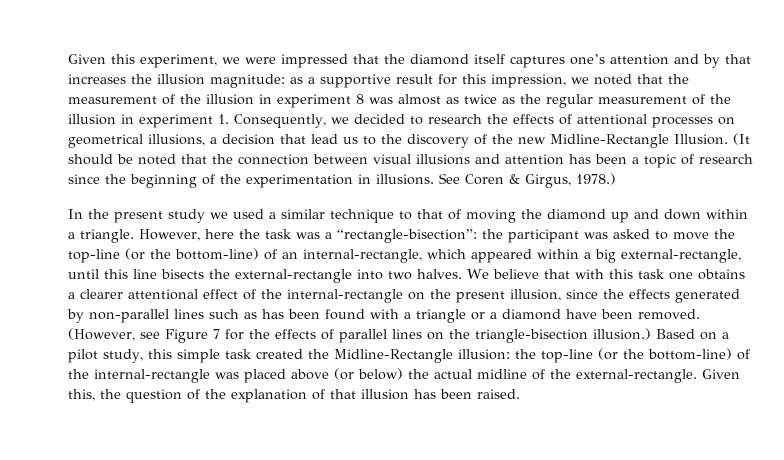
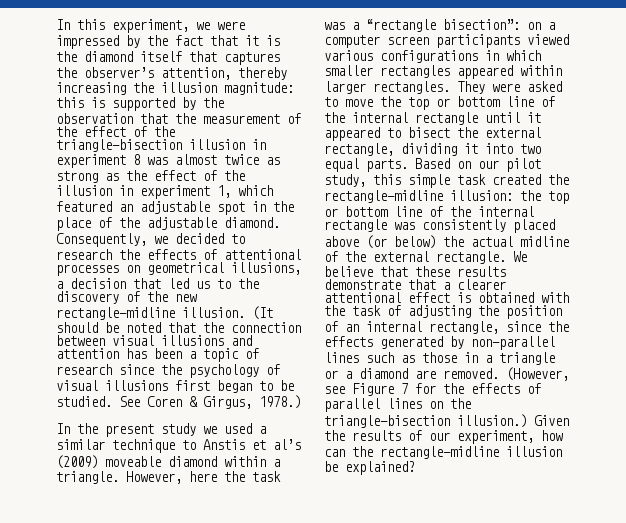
- Given this experiment, we were impressed that the diamond itself captures one’s attention and by that increases the illusion magnitude: as a supportive result for this impression, we noted that the measurement of the illusion in experiment 8 was almost as twice as the regular measurement of the illusion in experiment 1. Consequently, we decided to research the effects of attentional processes on geometrical illusions, a decision that lead us to the discovery of the new Midline-Rectangle Illusion.
+ In this experiment, we were impressed by the fact that it is the diamond itself that captures the observer’s attention, thereby increasing the illusion magnitude: this is supported by the observation that the measurement of the effect of the triangle-bisection illusion in experiment 8 was almost twice as strong as the effect of the illusion in experiment 1, which featured an adjustable spot in the place of the adjustable diamond. Consequently, we decided to research the effects of attentional processes on geometrical illusions, a decision that led us to the discovery of the new rectangle-midline illusion.
- (It should be noted that the connection between visual illusions and attention has been a topic of research since the beginning of the experimentation in illusions.
+ (It should be noted that the connection between visual illusions and attention has been a topic of research since the psychology of visual illusions first began to be studied.
- In the present study we used a similar technique to that of moving the diamond up and down within a triangle.
+ In the present study we used a similar technique to Anstis et al’s (2009) moveable diamond within a triangle.
- However, here the task was a “rectangle-bisection”: the participant was asked to move the top-line (or the bottom-line) of an internal-rectangle, which appeared within a big external-rectangle, until this line bisects the external-rectangle into two halves. We believe that with this task one obtains a clearer attentional effect of the internal-rectangle on the present illusion, since the effects generated by non-parallel lines such as has been found with a triangle or a diamond have been removed.
+ However, here the task was a “rectangle bisection”: on a computer screen participants viewed various configurations in which smaller rectangles appeared within larger rectangles. They were asked to move the top or bottom line of the internal rectangle until it appeared to bisect the external rectangle, dividing it into two equal parts. Based on our pilot study, this simple task created the rectangle-midline illusion: the top or bottom line of the internal rectangle was consistently placed above (or below) the actual midline of the external rectangle. We believe that these results demonstrate that a clearer attentional effect is obtained with the task of adjusting the position of an internal rectangle, since the effects generated by non-parallel lines such as those in a triangle or a diamond are removed.
- Based on a pilot study, this simple task created the Midline-Rectangle illusion: the top-line (or the bottom-line) of the internal-rectangle was placed above (or below) the actual midline of the external-rectangle. Given this, the question of the explanation of that illusion has been raised.
+ Given the results of our experiment, how can the rectangle-midline illusion be explained?

